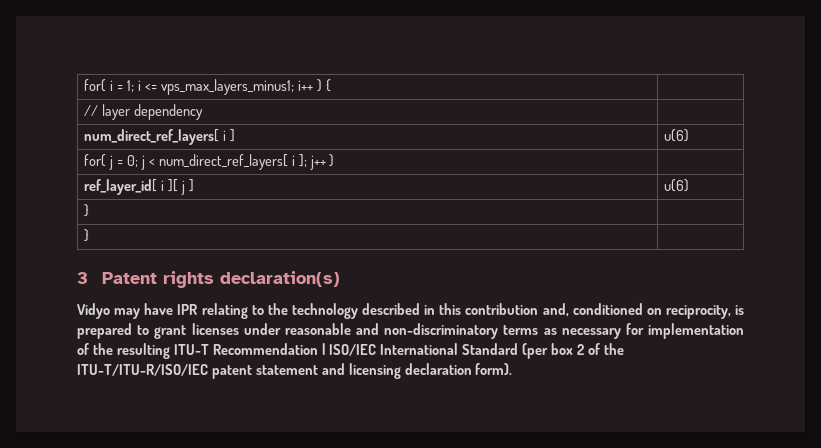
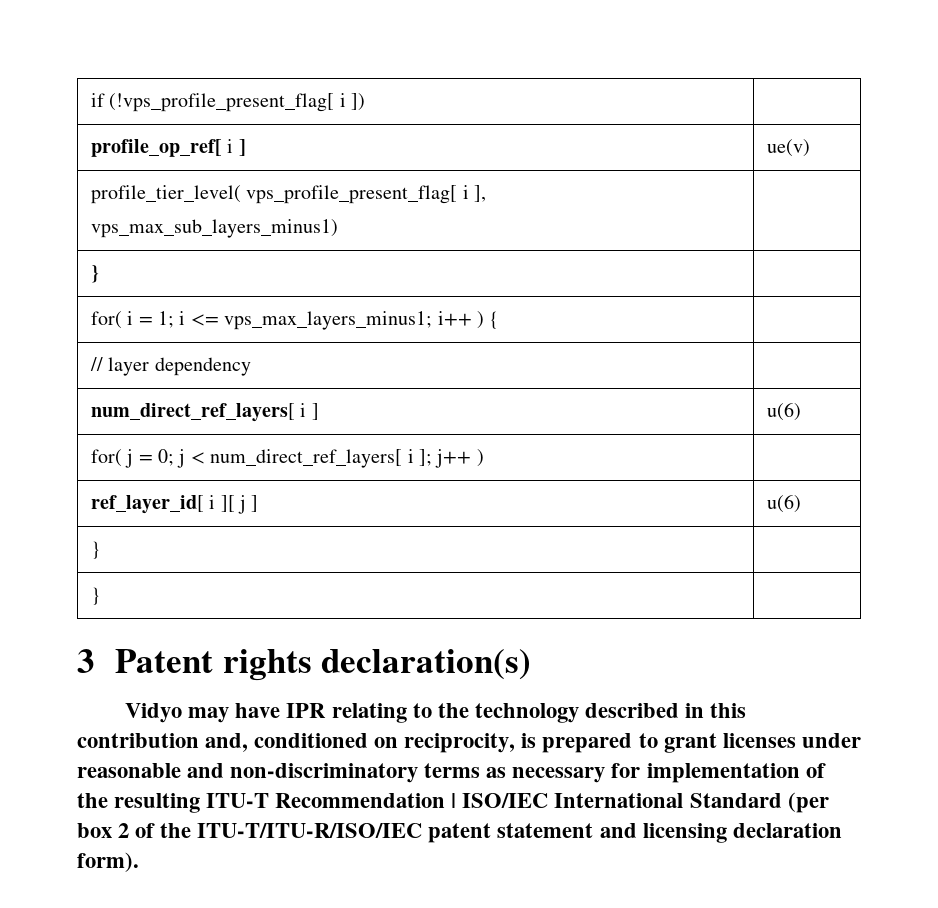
+ if (!vps_profile_present_flag[ i ]) |
+ profile_op_ref[ i ] | ue(v)
+ profile_tier_level( vps_profile_present_flag[ i ],
+ vps_max_sub_layers_minus1) |
+ } |

